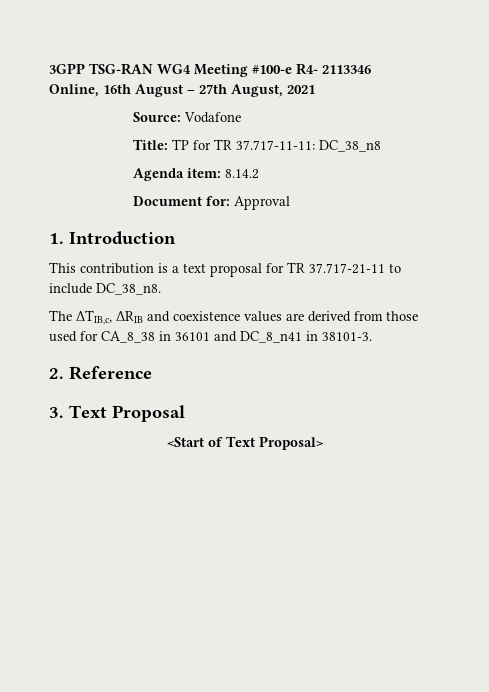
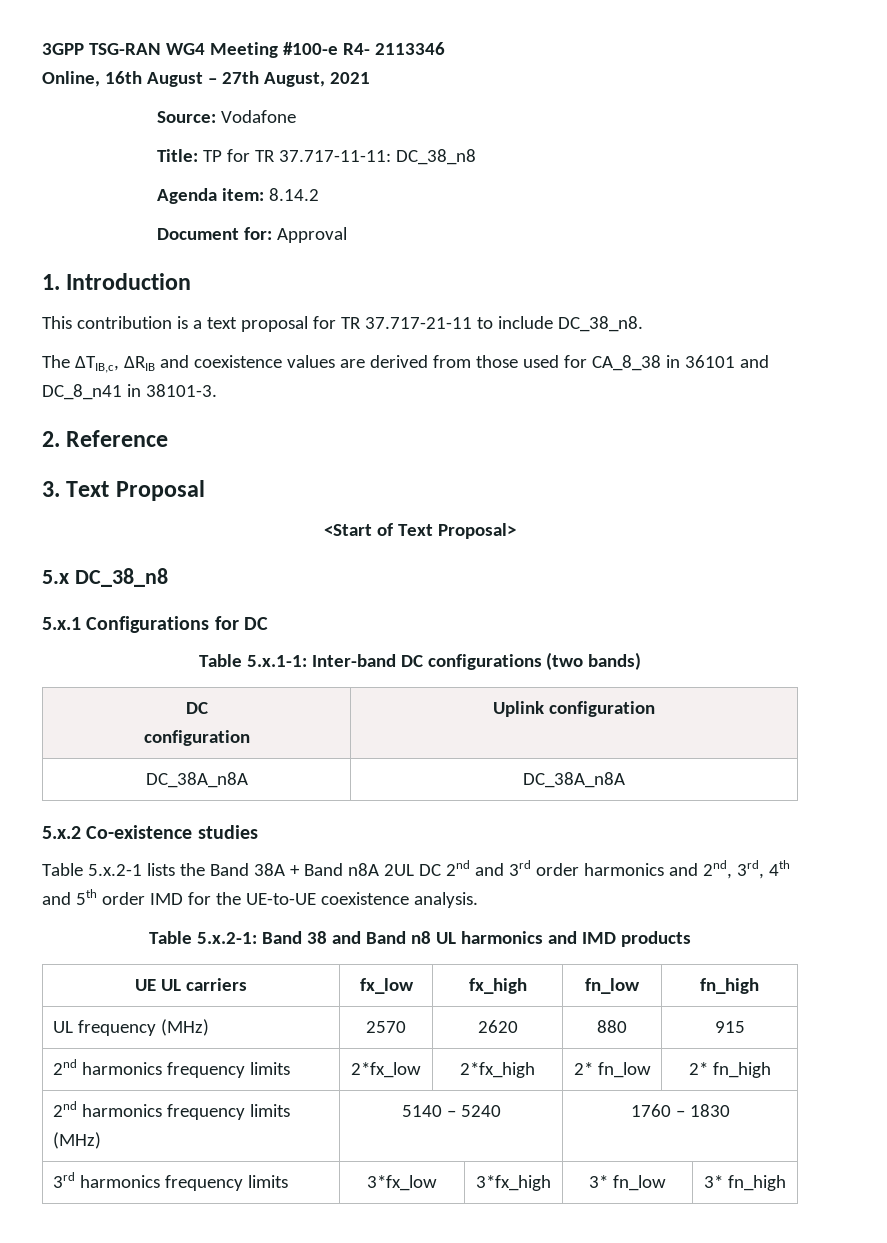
+ 5.x DC_38_n8
+ 5.x.1 Configurations for DC
+ Table 5.x.1-1: Inter-band DC configurations (two bands)
+ DC
+ configuration | Uplink configuration
+ DC_38A_n8A | DC_38A_n8A
+ 5.x.2 Co-existence studies
+ Table 5.x.2-1 lists the Band 38A + Band n8A 2UL DC 2nd and 3rd order harmonics and 2nd, 3rd, 4th and 5th order IMD for the UE-to-UE coexistence analysis.
+ Table 5.x.2-1: Band 38 and Band n8 UL harmonics and IMD products
+ UE UL carriers | fx_low | fx_high | fn_low | fn_high
+ UL frequency (MHz) | 2570 | 2620 | 880 | 915
+ 2nd harmonics frequency limits | 2*fx_low | 2*fx_high | 2* fn_low | 2* fn_high
+ 2nd harmonics frequency limits (MHz) | 5140 – 5240 | 1760 – 1830
+ 3rd harmonics frequency limits | 3*fx_low | 3*fx_high | 3* fn_low | 3* fn_high

